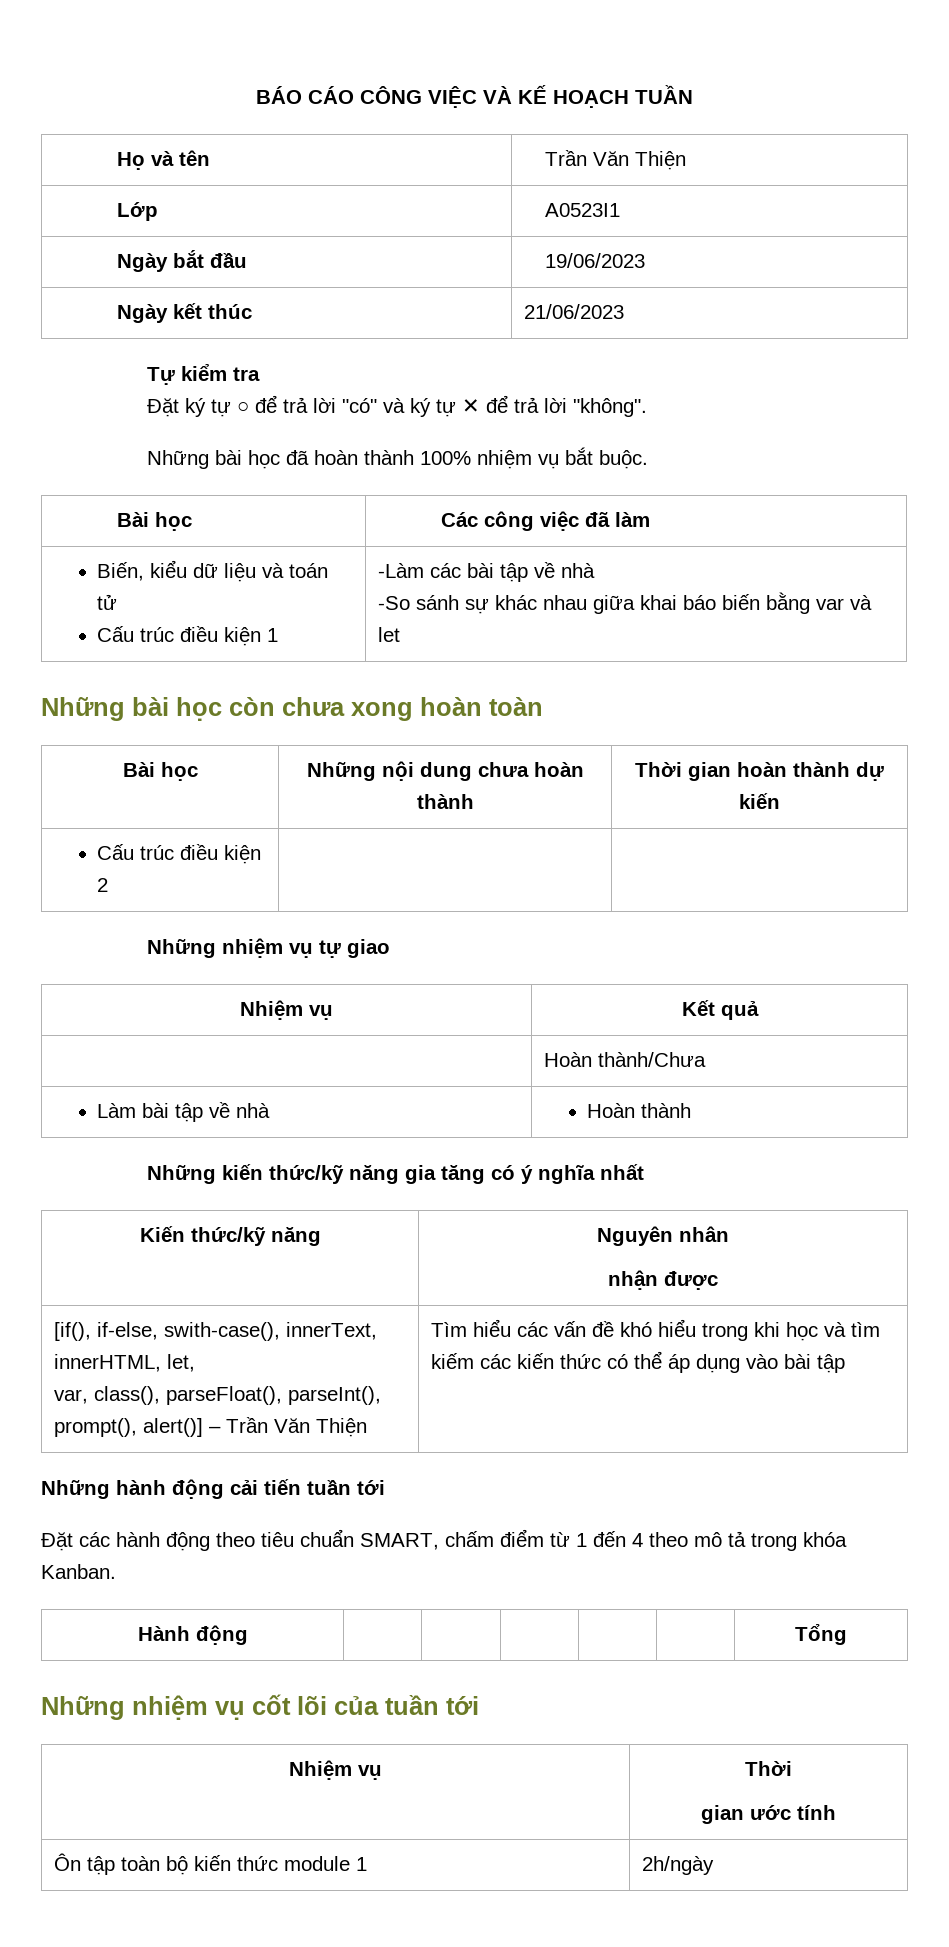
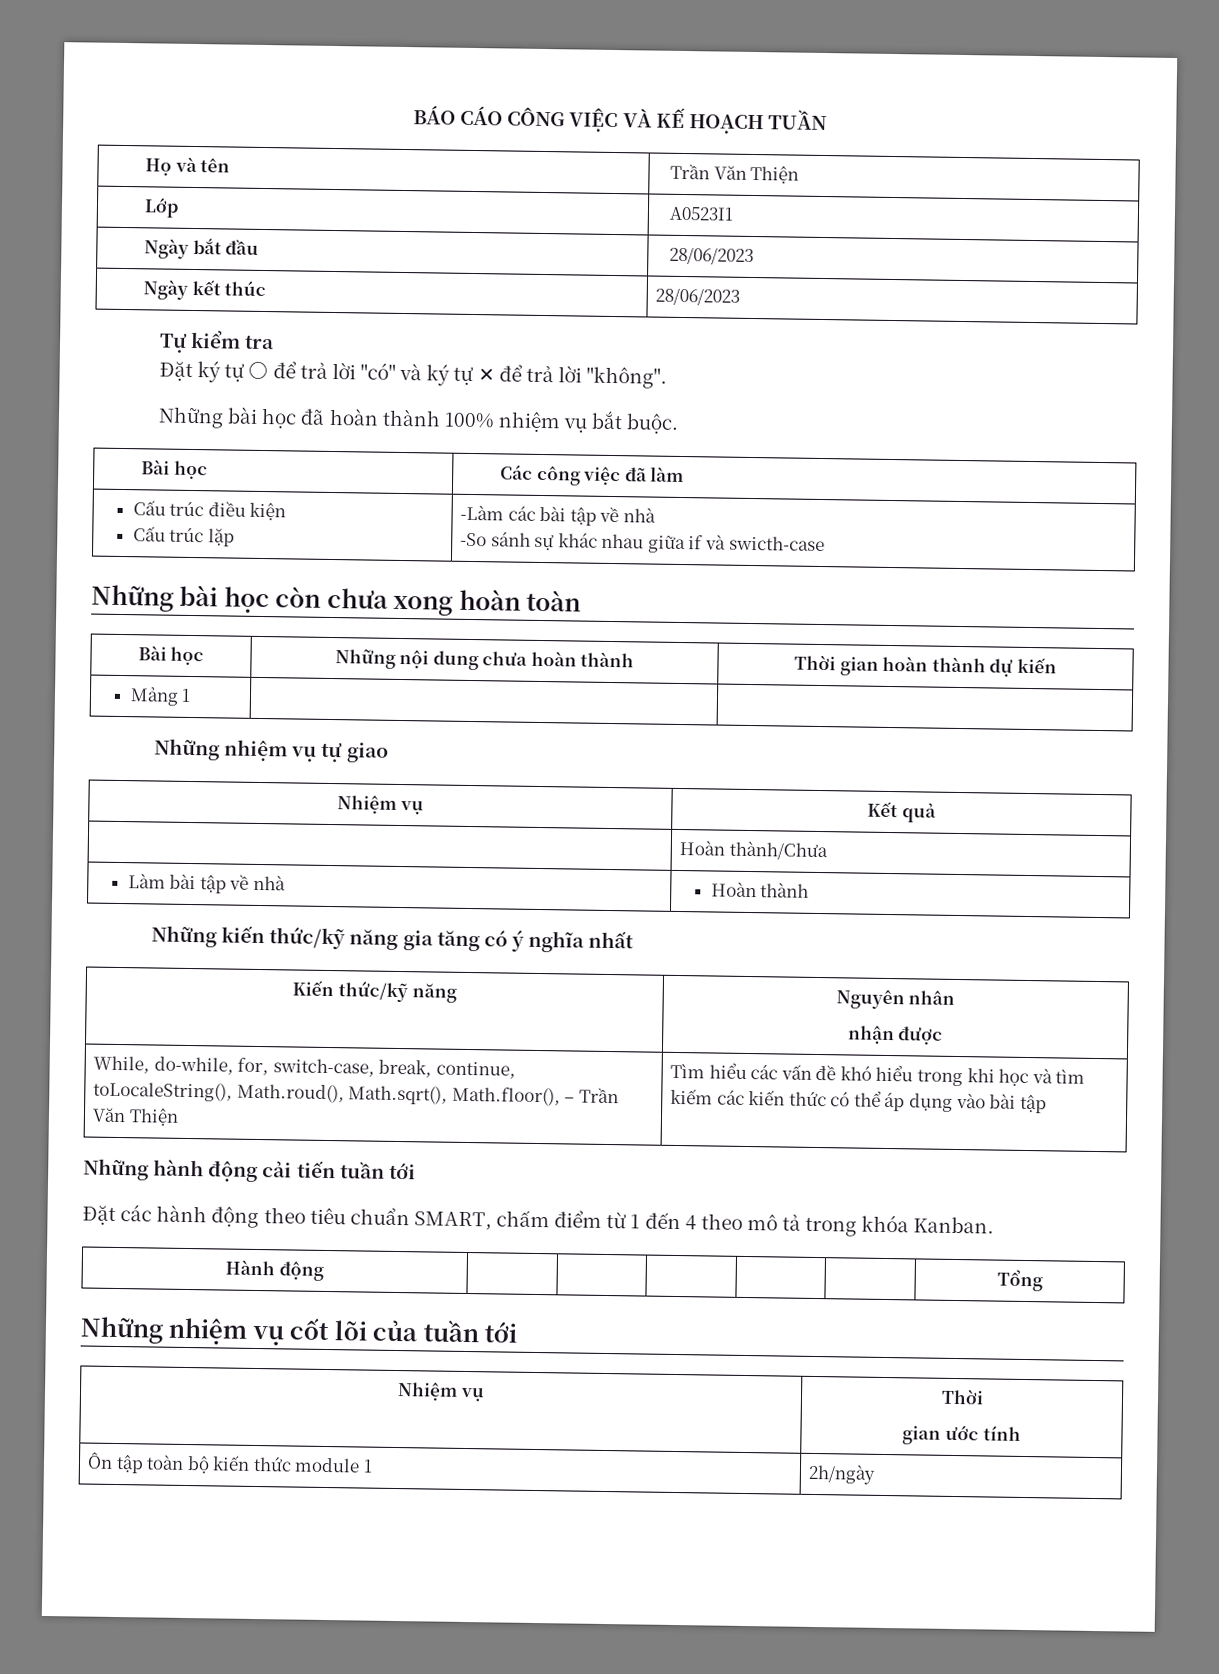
- Ngày bắt đầu | 19/06/2023
+ Ngày bắt đầu | 28/06/2023
- Ngày kết thúc | 21/06/2023
+ Ngày kết thúc | 28/06/2023
- Biến, kiểu dữ liệu và toán tử
- Cấu trúc điều kiện 1 | -Làm các bài tập về nhà
- -So sánh sự khác nhau giữa khai báo biến bằng var và let
+ Cấu trúc điều kiện
+ Cấu trúc lặp | -Làm các bài tập về nhà
+ -So sánh sự khác nhau giữa if và swicth-case
- Cấu trúc điều kiện 2 | |
+ Mảng 1 | |
- [if(), if-else, swith-case(), innerText, innerHTML, let,
- var, class(), parseFloat(), parseInt(), prompt(), alert()] – Trần Văn Thiện | Tìm hiểu các vấn đề khó hiểu trong khi học và tìm kiếm các kiến thức có thể áp dụng vào bài tập
+ While, do-while, for, switch-case, break, continue, toLocaleString(), Math.roud(), Math.sqrt(), Math.floor(), – Trần Văn Thiện | Tìm hiểu các vấn đề khó hiểu trong khi học và tìm kiếm các kiến thức có thể áp dụng vào bài tập

